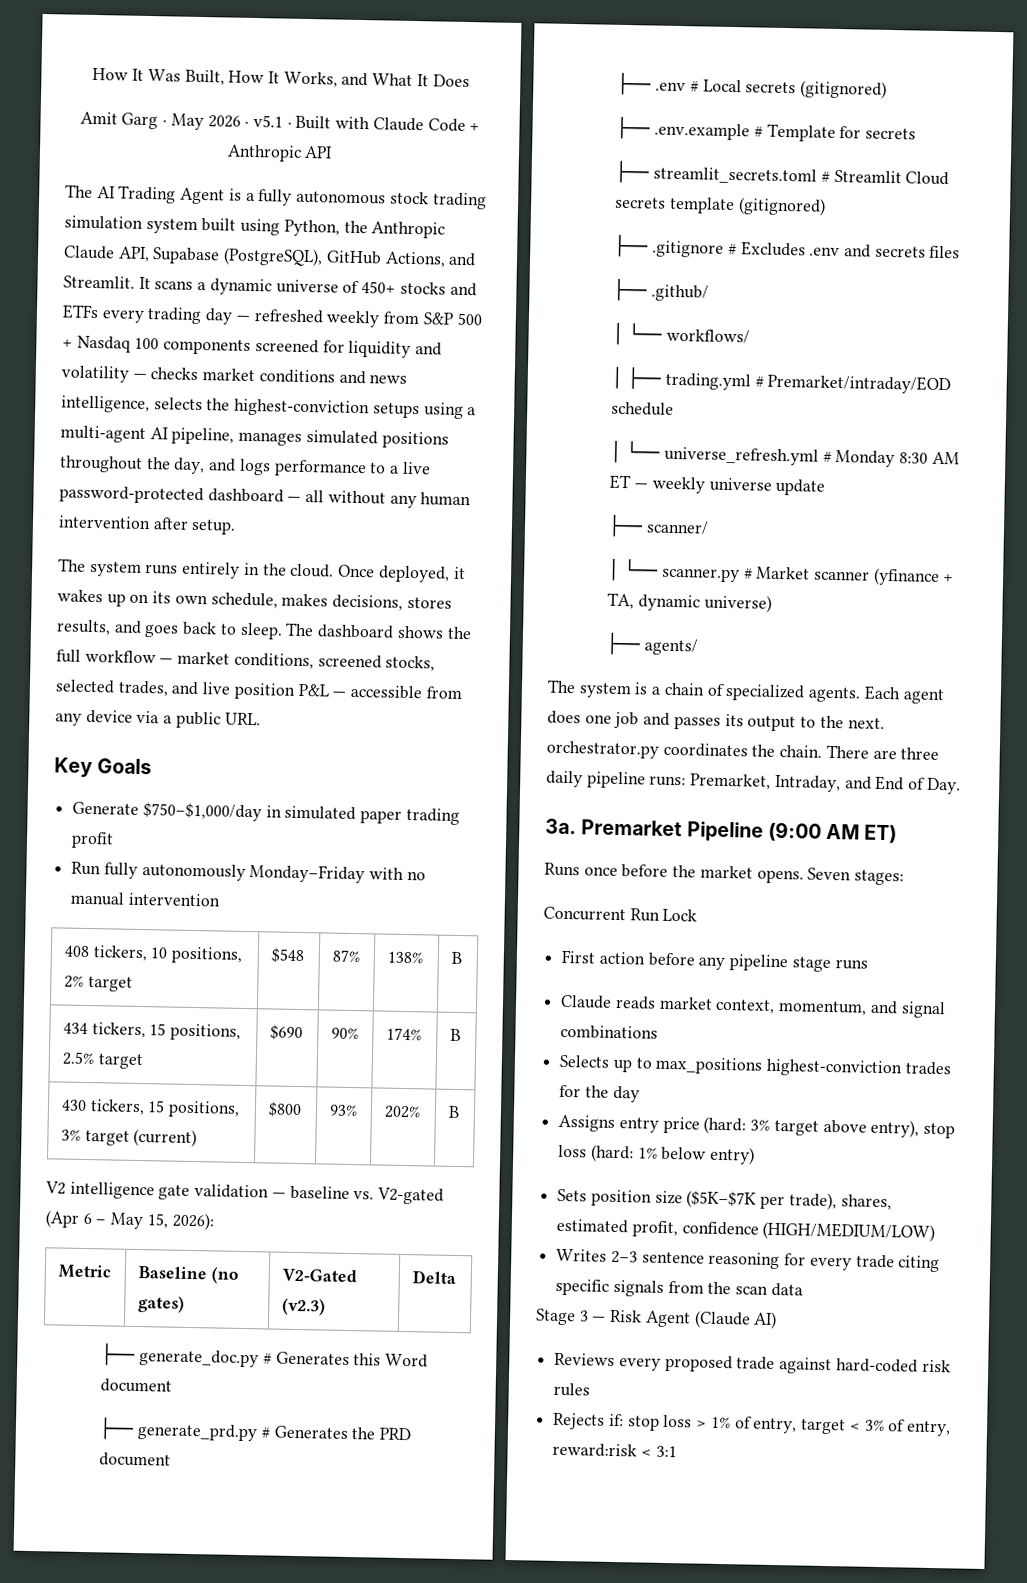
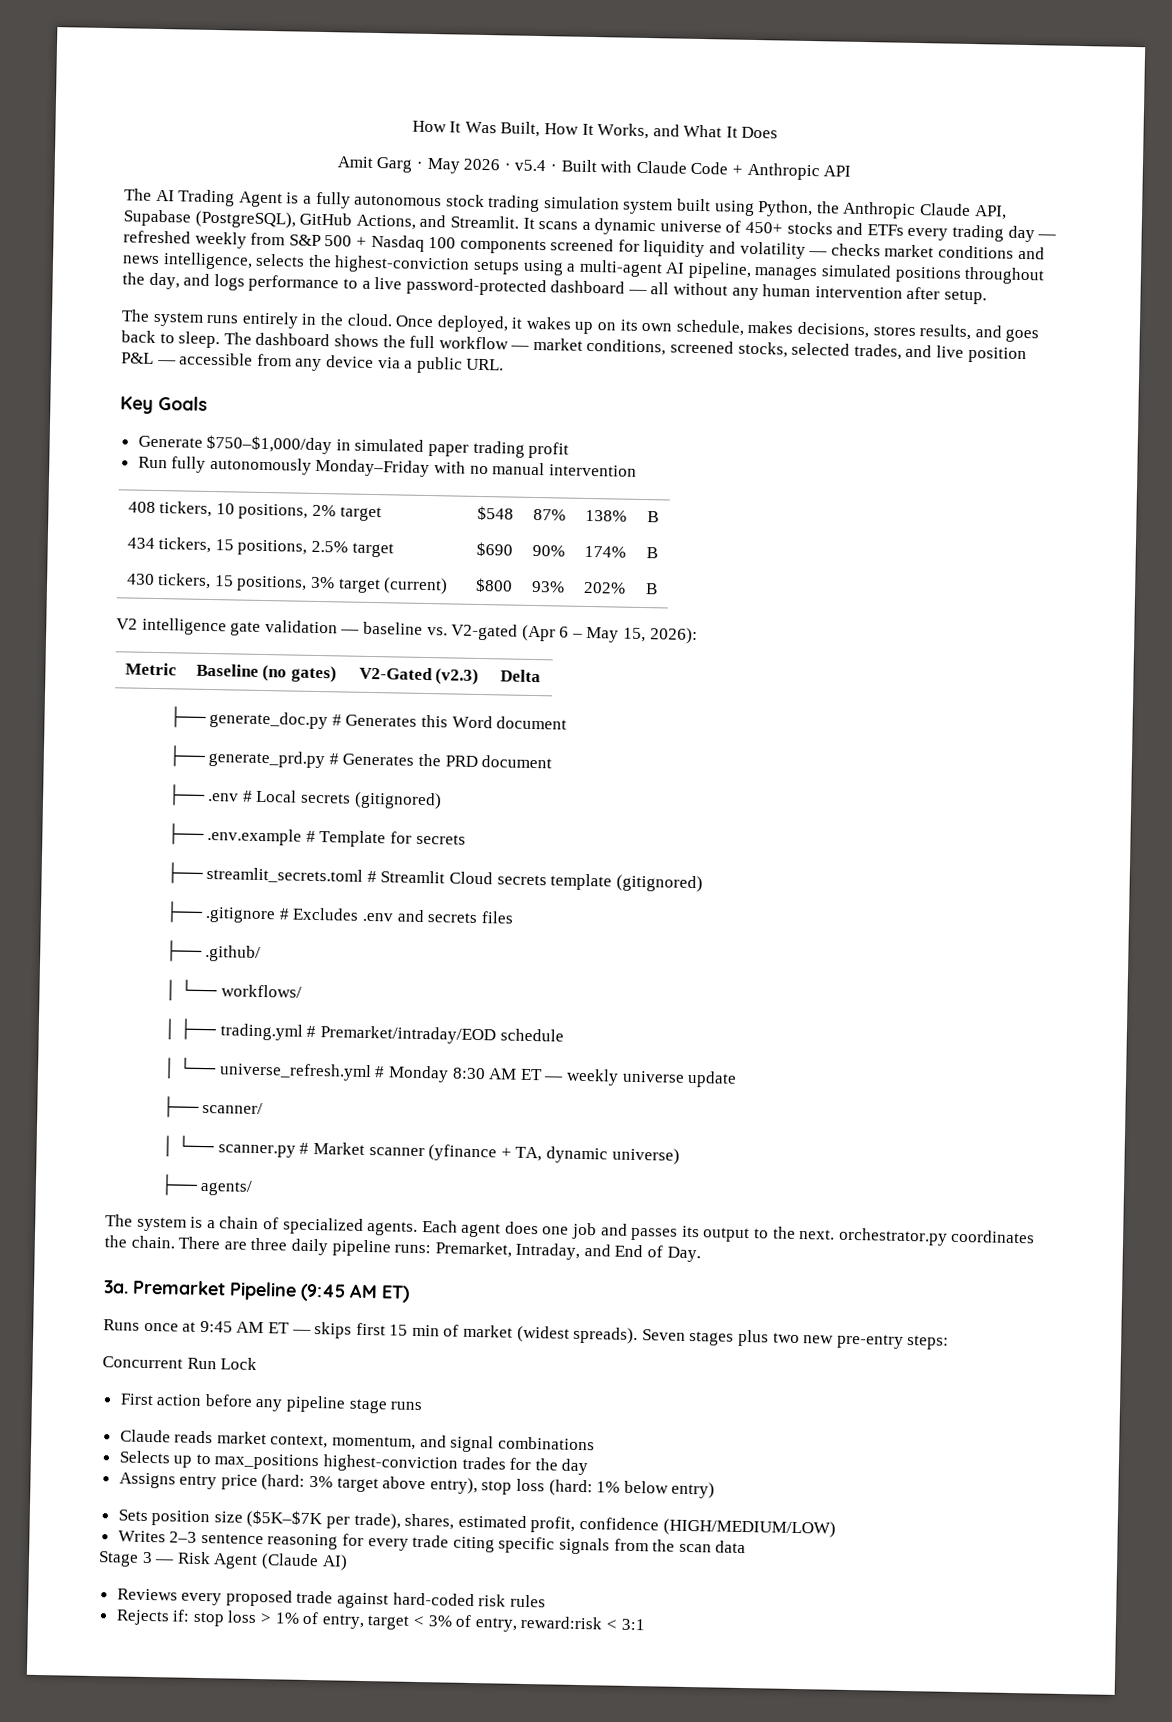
- Amit Garg · May 2026 · v5.1 · Built with Claude Code + Anthropic API
+ Amit Garg · May 2026 · v5.4 · Built with Claude Code + Anthropic API
- Premarket Pipeline (9:00 AM ET)
+ Premarket Pipeline (9:45 AM ET)
- Runs once before the market opens. Seven stages:
+ Runs once at 9:45 AM ET — skips first 15 min of market (widest spreads). Seven stages plus two new pre-entry steps:

